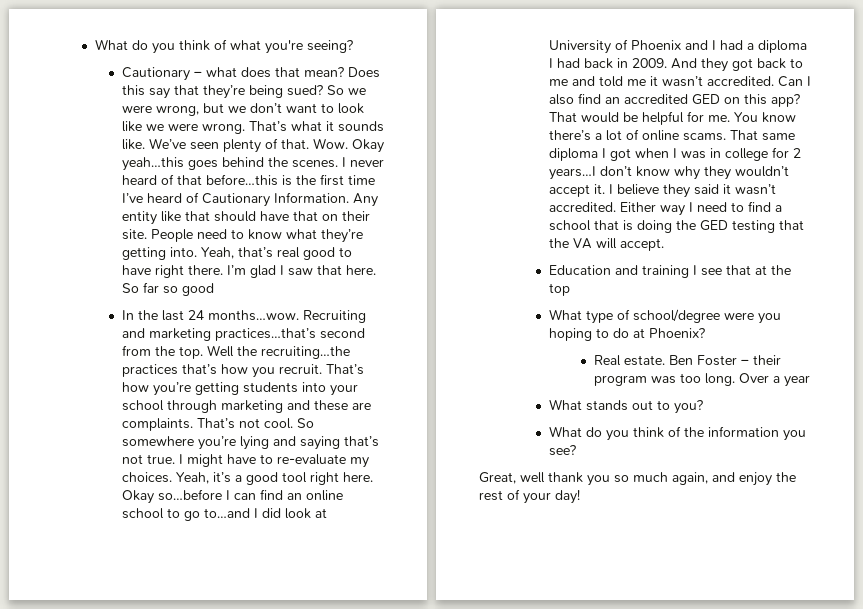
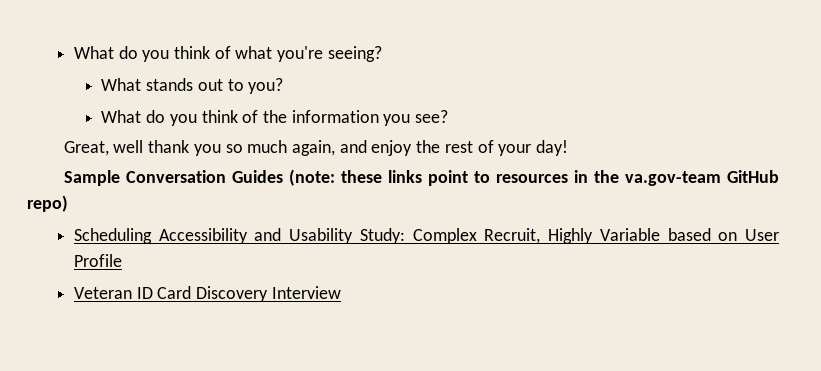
- Cautionary – what does that mean? Does this say that they’re being sued? So we were wrong, but we don’t want to look like we were wrong. That’s what it sounds like. We’ve seen plenty of that. Wow. Okay yeah…this goes behind the scenes. I never heard of that before…this is the first time I’ve heard of Cautionary Information. Any entity like that should have that on their site. People need to know what they’re getting into. Yeah, that’s real good to have right there. I’m glad I saw that here. So far so good
- In the last 24 months…wow. Recruiting and marketing practices…that’s second from the top. Well the recruiting…the practices that’s how you recruit. That’s how you’re getting students into your school through marketing and these are complaints. That’s not cool. So somewhere you’re lying and saying that’s not true. I might have to re-evaluate my choices. Yeah, it’s a good tool right here. Okay so…before I can find an online school to go to…and I did look at University of Phoenix and I had a diploma I had back in 2009. And they got back to me and told me it wasn’t accredited. Can I also find an accredited GED on this app? That would be helpful for me. You know there’s a lot of online scams. That same diploma I got when I was in college for 2 years…I don’t know why they wouldn’t accept it. I believe they said it wasn’t accredited. Either way I need to find a school that is doing the GED testing that the VA will accept.
- Education and training I see that at the top
- What type of school/degree were you hoping to do at Phoenix?
- Real estate. Ben Foster – their program was too long. Over a year
+ Sample Conversation Guides (note: these links point to resources in the va.gov-team GitHub repo)
+ Scheduling Accessibility and Usability Study: Complex Recruit, Highly Variable based on User Profile
+ Veteran ID Card Discovery Interview

